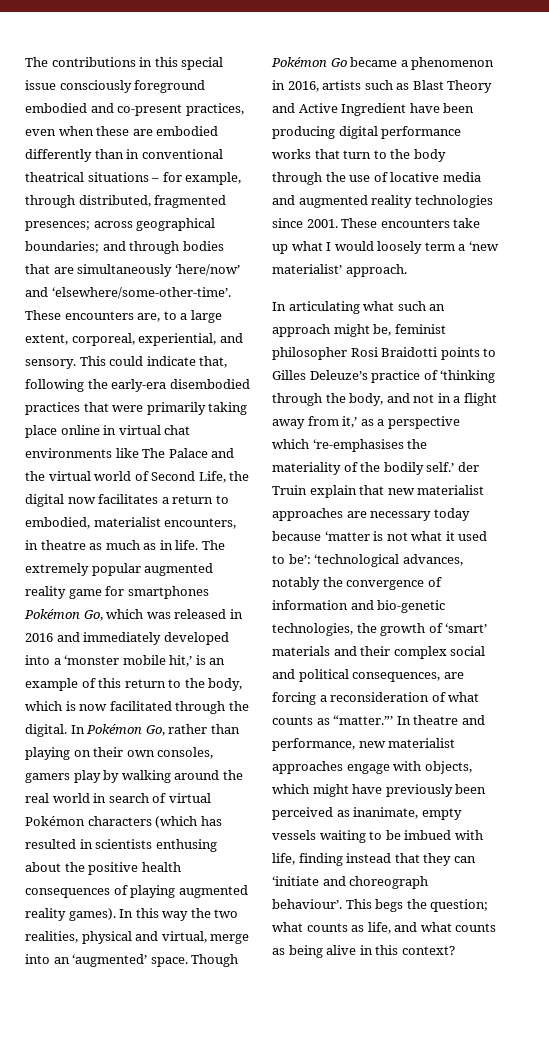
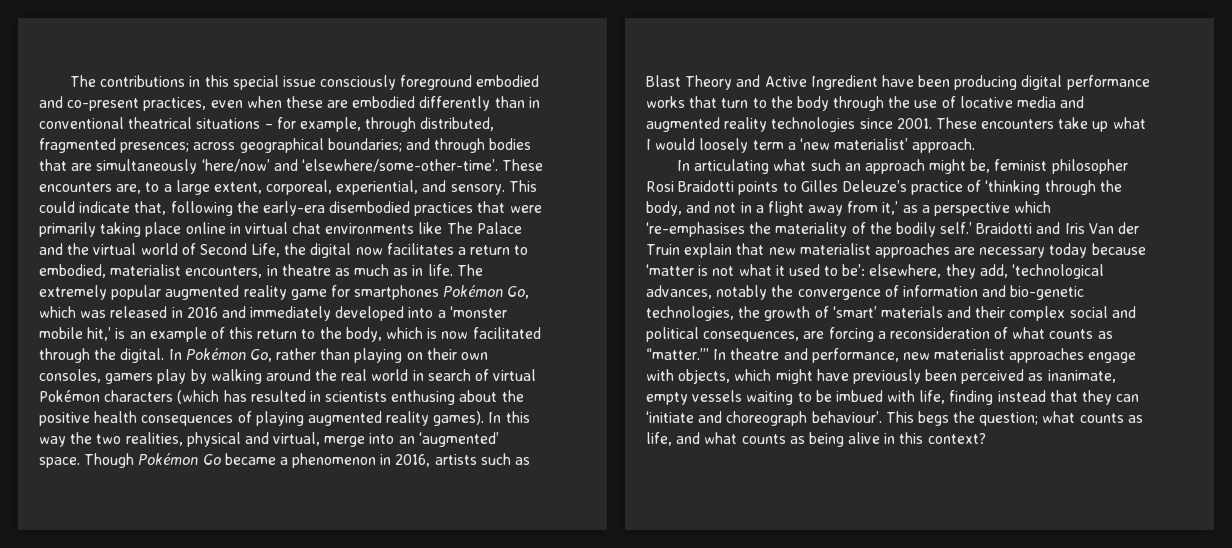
- In articulating what such an approach might be, feminist philosopher Rosi Braidotti points to Gilles Deleuze’s practice of ‘thinking through the body, and not in a flight away from it,’ as a perspective which ‘re-emphasises the materiality of the bodily self.’ der Truin explain that new materialist approaches are necessary today because ‘matter is not what it used to be’:
+ In articulating what such an approach might be, feminist philosopher Rosi Braidotti points to Gilles Deleuze’s practice of ‘thinking through the body, and not in a flight away from it,’ as a perspective which ‘re-emphasises the materiality of the bodily self.’ Braidotti and Iris Van der Truin explain that new materialist approaches are necessary today because ‘matter is not what it used to be’:
- ‘technological advances, notably the convergence of information and bio-genetic technologies, the growth of ‘smart’ materials and their complex social and political consequences, are forcing a reconsideration of what counts as “matter.”’
+ elsewhere, they add, ‘technological advances, notably the convergence of information and bio-genetic technologies, the growth of ‘smart’ materials and their complex social and political consequences, are forcing a reconsideration of what counts as “matter.”’

